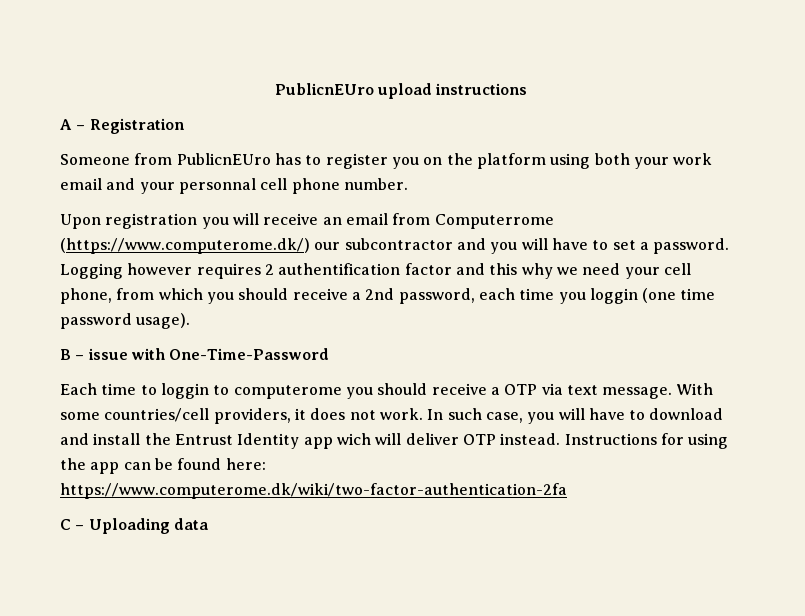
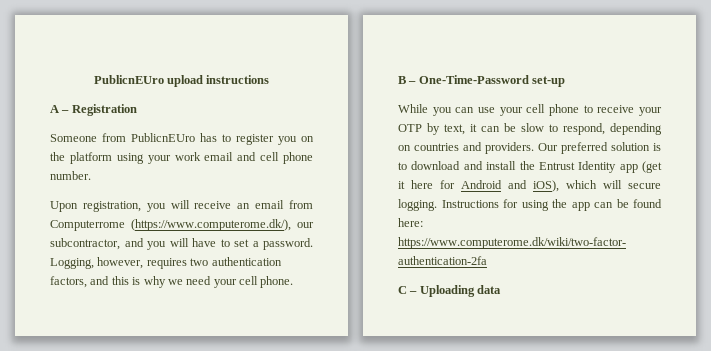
- Someone from PublicnEUro has to register you on the platform using both your work email and your personnal cell phone number.
+ Someone from PublicnEUro has to register you on the platform using your work email and cell phone number.
- Upon registration you will receive an email from Computerrome (https://www.computerome.dk/) our subcontractor and you will have to set a password.
+ Upon registration, you will receive an email from Computerrome (https://www.computerome.dk/), our subcontractor, and you will have to set a password.
- Logging however requires 2 authentification factor and this why we need your cell phone, from which you should receive a 2nd password, each time you loggin (one time password usage).
+ Logging, however, requires two authentication factors, and this is why we need your cell phone.
- B – issue with One-Time-Password
- Each time to loggin to computerome you should receive a OTP via text message. With some countries/cell providers, it does not work. In such case, you will have to download and install the Entrust Identity app wich will deliver OTP instead.
+ B – One-Time-Password set-up
+ While you can use your cell phone to receive your OTP by text, it can be slow to respond, depending on countries and providers. Our preferred solution is to download and install the Entrust Identity app (get it here for Android and iOS), which will secure logging.

